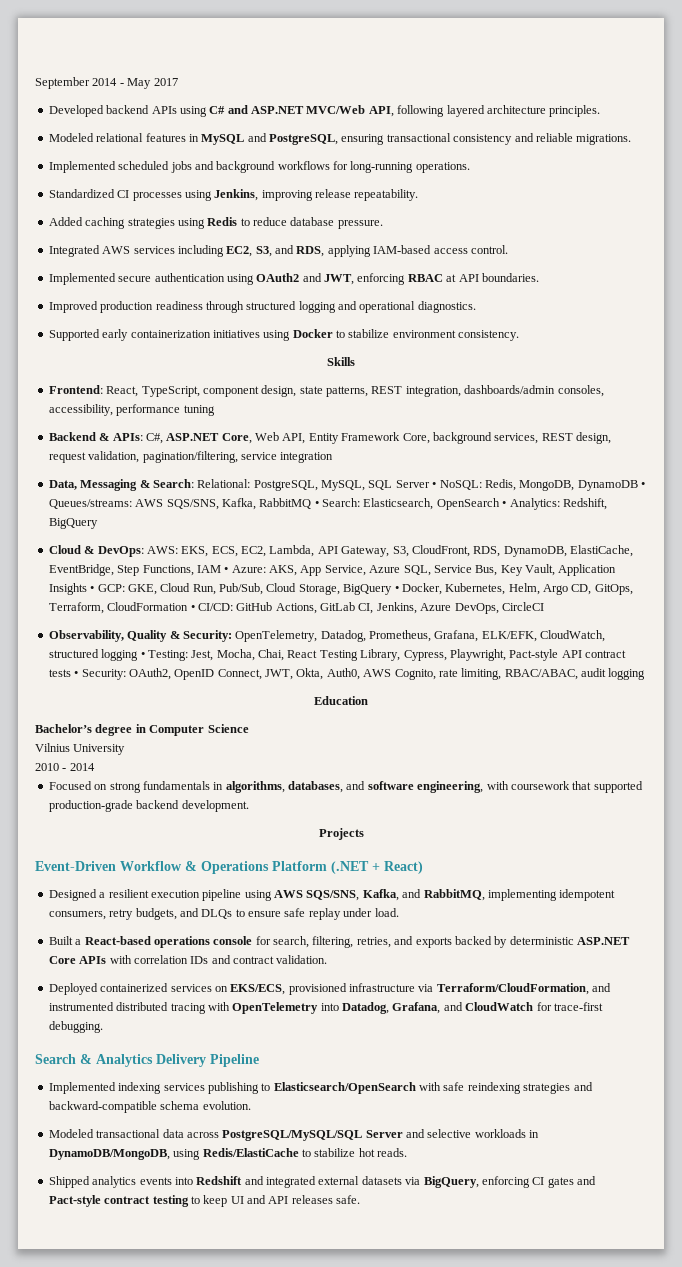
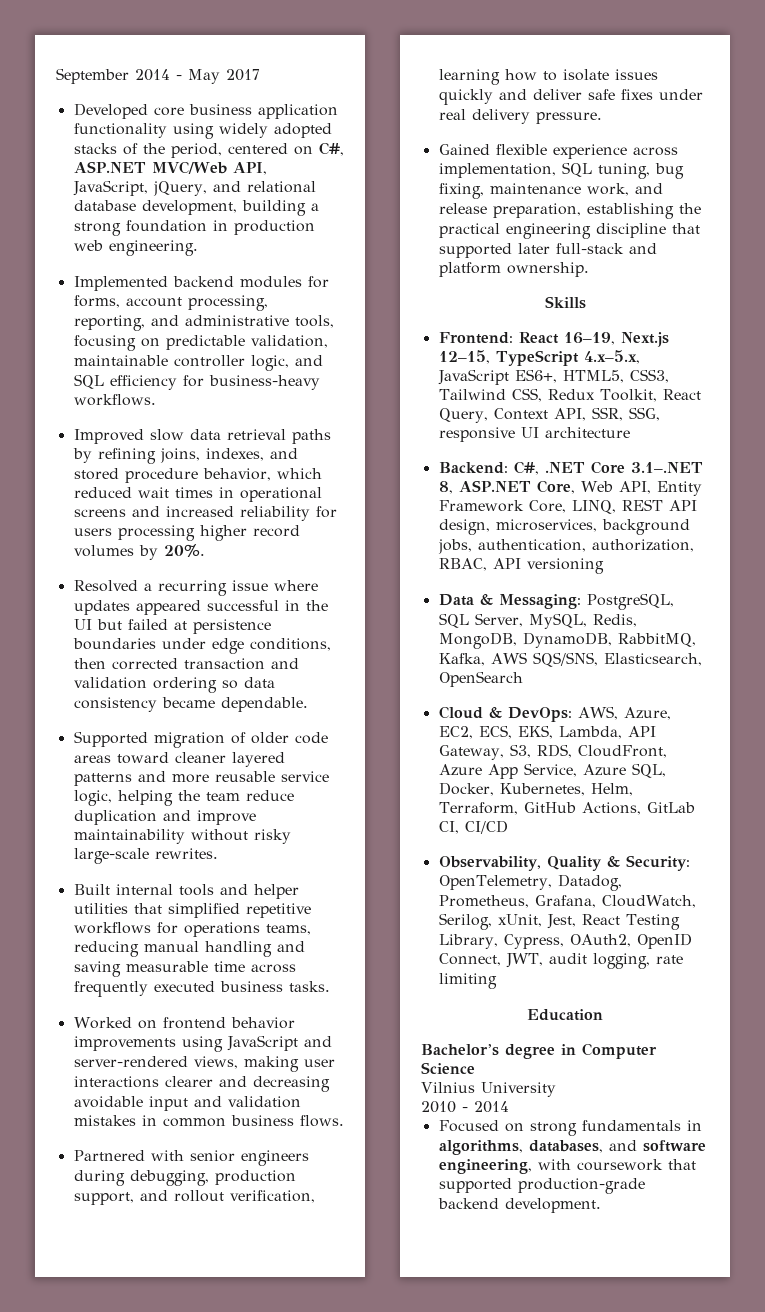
- Developed backend APIs using C# and ASP.NET MVC/Web API, following layered architecture principles.
- Modeled relational features in MySQL and PostgreSQL, ensuring transactional consistency and reliable migrations.
- Implemented scheduled jobs and background workflows for long-running operations.
- Standardized CI processes using Jenkins, improving release repeatability.
- Added caching strategies using Redis to reduce database pressure.
- Integrated AWS services including EC2, S3, and RDS, applying IAM-based access control.
- Implemented secure authentication using OAuth2 and JWT, enforcing RBAC at API boundaries.
- Improved production readiness through structured logging and operational diagnostics.
- Supported early containerization initiatives using Docker to stabilize environment consistency.
+ Developed core business application functionality using widely adopted stacks of the period, centered on C#, ASP.NET MVC/Web API, JavaScript, jQuery, and relational database development, building a strong foundation in production web engineering.
+ Implemented backend modules for forms, account processing, reporting, and administrative tools, focusing on predictable validation, maintainable controller logic, and SQL efficiency for business-heavy workflows.
+ Improved slow data retrieval paths by refining joins, indexes, and stored procedure behavior, which reduced wait times in operational screens and increased reliability for users processing higher record volumes by 20%.
+ Resolved a recurring issue where updates appeared successful in the UI but failed at persistence boundaries under edge conditions, then corrected transaction and validation ordering so data consistency became dependable.
+ Supported migration of older code areas toward cleaner layered patterns and more reusable service logic, helping the team reduce duplication and improve maintainability without risky large-scale rewrites.
+ Built internal tools and helper utilities that simplified repetitive workflows for operations teams, reducing manual handling and saving measurable time across frequently executed business tasks.
+ Worked on frontend behavior improvements using JavaScript and server-rendered views, making user interactions clearer and decreasing avoidable input and validation mistakes in common business flows.
+ Partnered with senior engineers during debugging, production support, and rollout verification, learning how to isolate issues quickly and deliver safe fixes under real delivery pressure.
+ Gained flexible experience across implementation, SQL tuning, bug fixing, maintenance work, and release preparation, establishing the practical engineering discipline that supported later full-stack and platform ownership.
  Skills
- Frontend: React, TypeScript, component design, state patterns, REST integration, dashboards/admin consoles, accessibility, performance tuning
- Backend & APIs: C#, ASP.NET Core, Web API, Entity Framework Core, background services, REST design, request validation, pagination/filtering, service integration
- Data, Messaging & Search: Relational: PostgreSQL, MySQL, SQL Server • NoSQL: Redis, MongoDB, DynamoDB • Queues/streams: AWS SQS/SNS, Kafka, RabbitMQ • Search: Elasticsearch, OpenSearch • Analytics: Redshift, BigQuery
- Cloud & DevOps: AWS: EKS, ECS, EC2, Lambda, API Gateway, S3, CloudFront, RDS, DynamoDB, ElastiCache, EventBridge, Step Functions, IAM • Azure: AKS, App Service, Azure SQL, Service Bus, Key Vault, Application Insights • GCP: GKE, Cloud Run, Pub/Sub, Cloud Storage, BigQuery • Docker, Kubernetes, Helm, Argo CD, GitOps, Terraform, CloudFormation • CI/CD: GitHub Actions, GitLab CI, Jenkins, Azure DevOps, CircleCI
+ Frontend: React 16–19, Next.js 12–15, TypeScript 4.x–5.x, JavaScript ES6+, HTML5, CSS3, Tailwind CSS, Redux Toolkit, React Query, Context API, SSR, SSG, responsive UI architecture
+ Backend: C#, .NET Core 3.1–.NET 8, ASP.NET Core, Web API, Entity Framework Core, LINQ, REST API design, microservices, background jobs, authentication, authorization, RBAC, API versioning
+ Data & Messaging: PostgreSQL, SQL Server, MySQL, Redis, MongoDB, DynamoDB, RabbitMQ, Kafka, AWS SQS/SNS, Elasticsearch, OpenSearch
+ Cloud & DevOps: AWS, Azure, EC2, ECS, EKS, Lambda, API Gateway, S3, RDS, CloudFront, Azure App Service, Azure SQL, Docker, Kubernetes, Helm, Terraform, GitHub Actions, GitLab CI, CI/CD
- Observability, Quality & Security: OpenTelemetry, Datadog, Prometheus, Grafana, ELK/EFK, CloudWatch, structured logging • Testing: Jest, Mocha, Chai, React Testing Library, Cypress, Playwright, Pact-style API contract tests • Security: OAuth2, OpenID Connect, JWT, Okta, Auth0, AWS Cognito, rate limiting, RBAC/ABAC, audit logging
+ Observability, Quality & Security: OpenTelemetry, Datadog, Prometheus, Grafana, CloudWatch, Serilog, xUnit, Jest, React Testing Library, Cypress, OAuth2, OpenID Connect, JWT, audit logging, rate limiting
- Projects
- Event-Driven Workflow & Operations Platform (.NET + React)
- Designed a resilient execution pipeline using AWS SQS/SNS, Kafka, and RabbitMQ, implementing idempotent consumers, retry budgets, and DLQs to ensure safe replay under load.
- Built a React-based operations console for search, filtering, retries, and exports backed by deterministic ASP.NET Core APIs with correlation IDs and contract validation.
- Deployed containerized services on EKS/ECS, provisioned infrastructure via Terraform/CloudFormation, and instrumented distributed tracing with OpenTelemetry into Datadog, Grafana, and CloudWatch for trace-first debugging.
- Search & Analytics Delivery Pipeline
- Implemented indexing services publishing to Elasticsearch/OpenSearch with safe reindexing strategies and backward-compatible schema evolution.
- Modeled transactional data across PostgreSQL/MySQL/SQL Server and selective workloads in DynamoDB/MongoDB, using Redis/ElastiCache to stabilize hot reads.
- Shipped analytics events into Redshift and integrated external datasets via BigQuery, enforcing CI gates and Pact-style contract testing to keep UI and API releases safe.

